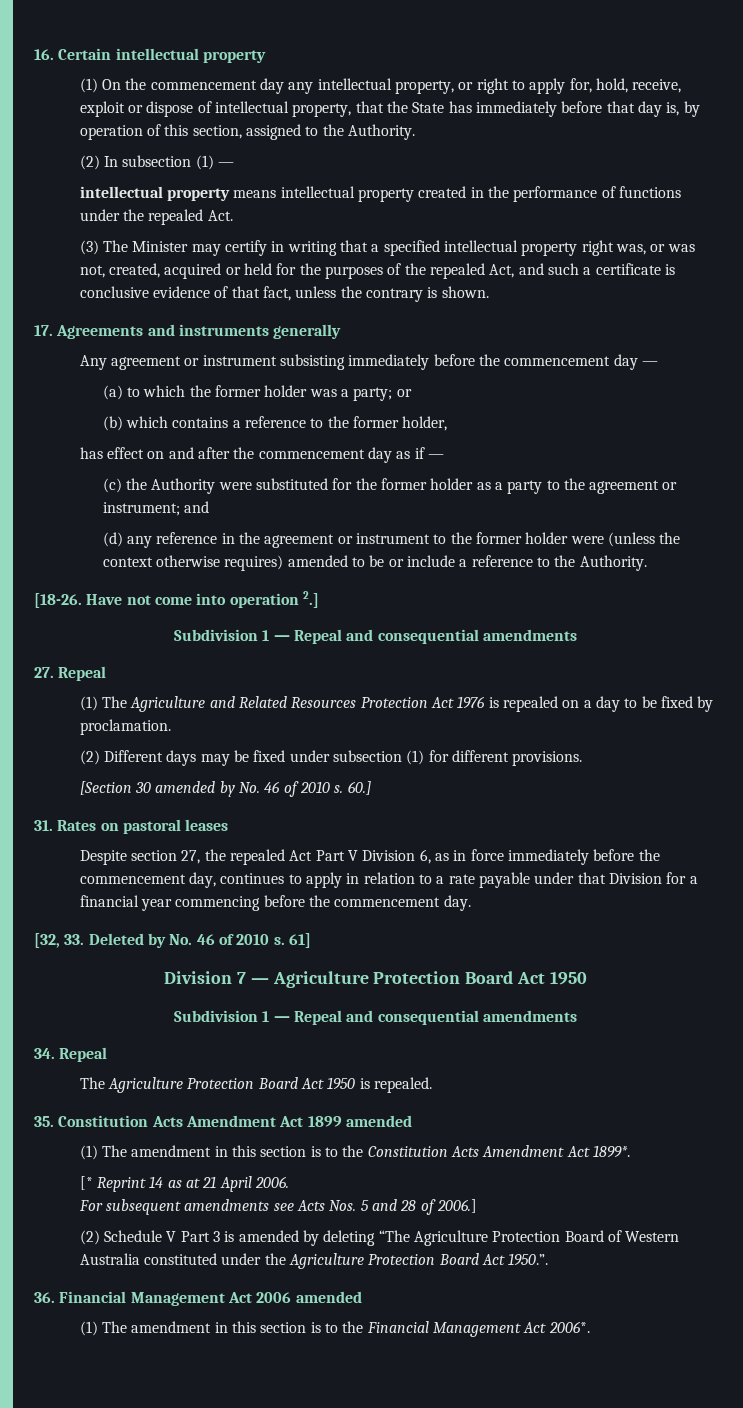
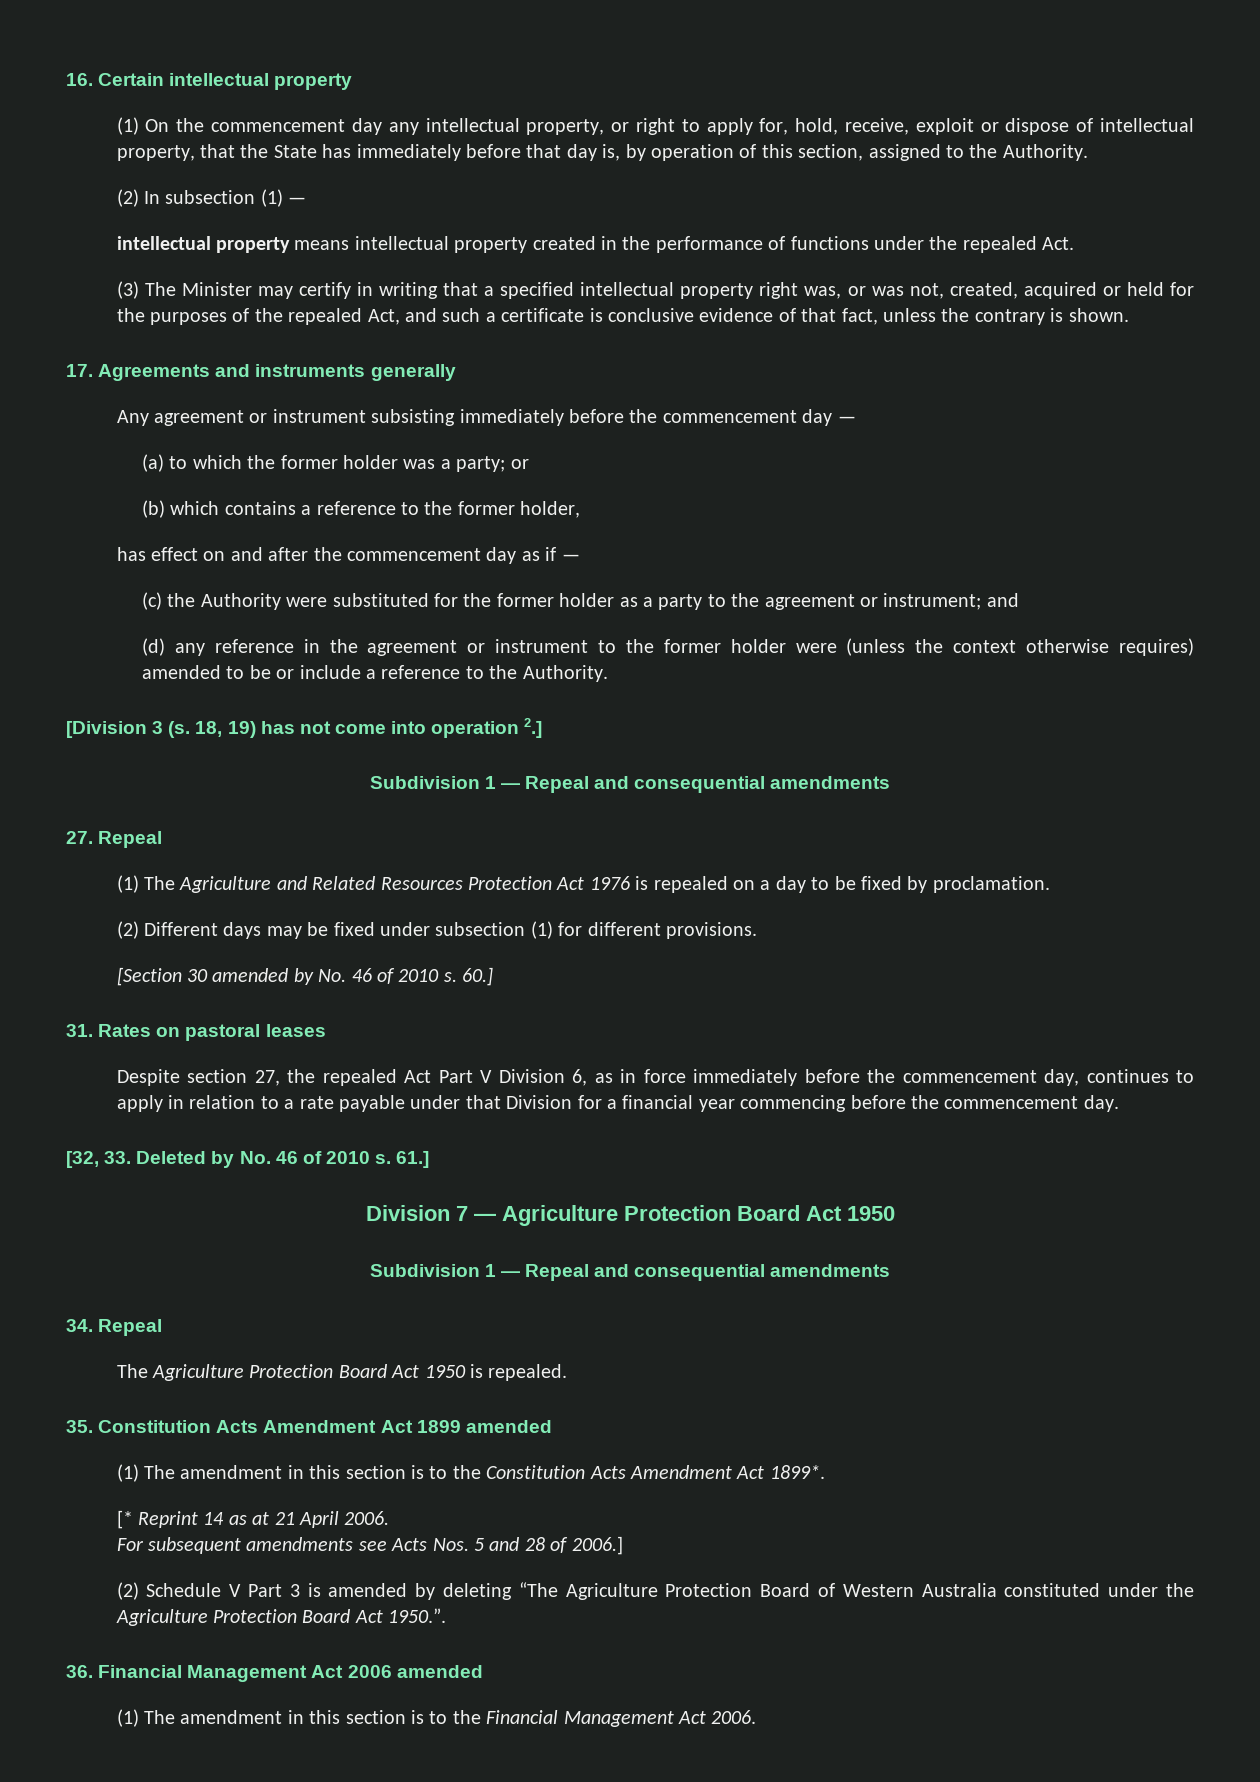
- [18-26. Have not come into operation 2.]
+ [Division 3 (s. 18, 19) has not come into operation 2.]
- 61]
+ 61.]
- (1) The amendment in this section is to the Financial Management Act 2006*.
+ (1) The amendment in this section is to the Financial Management Act 2006.

